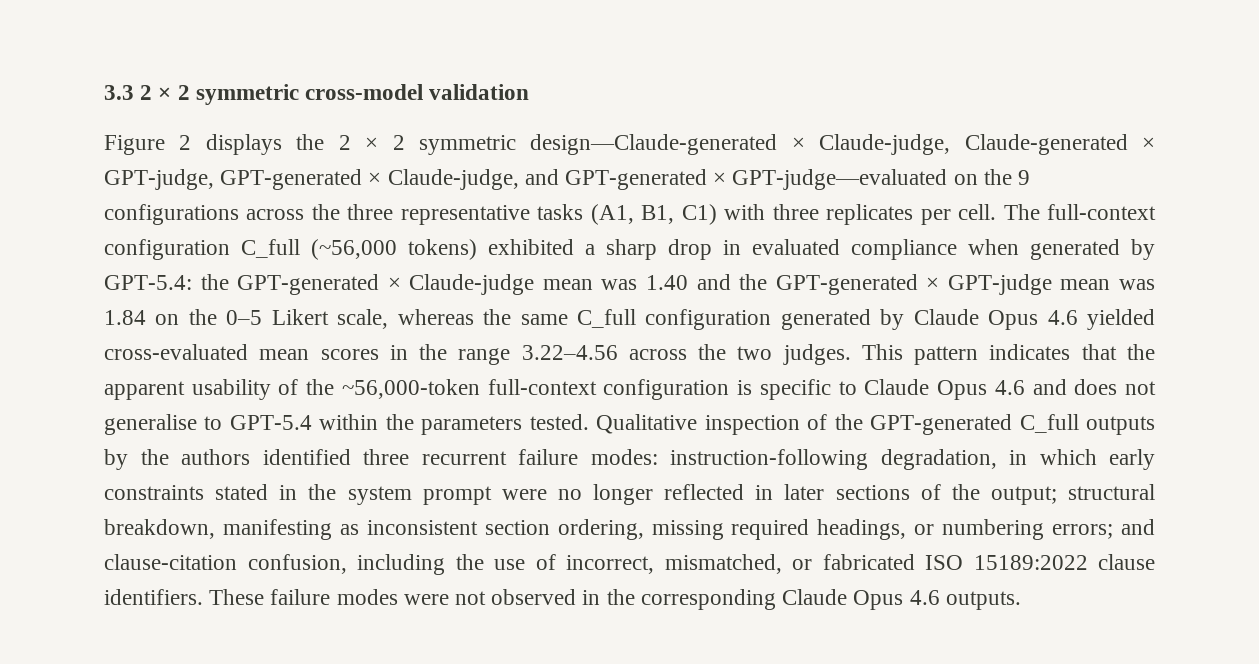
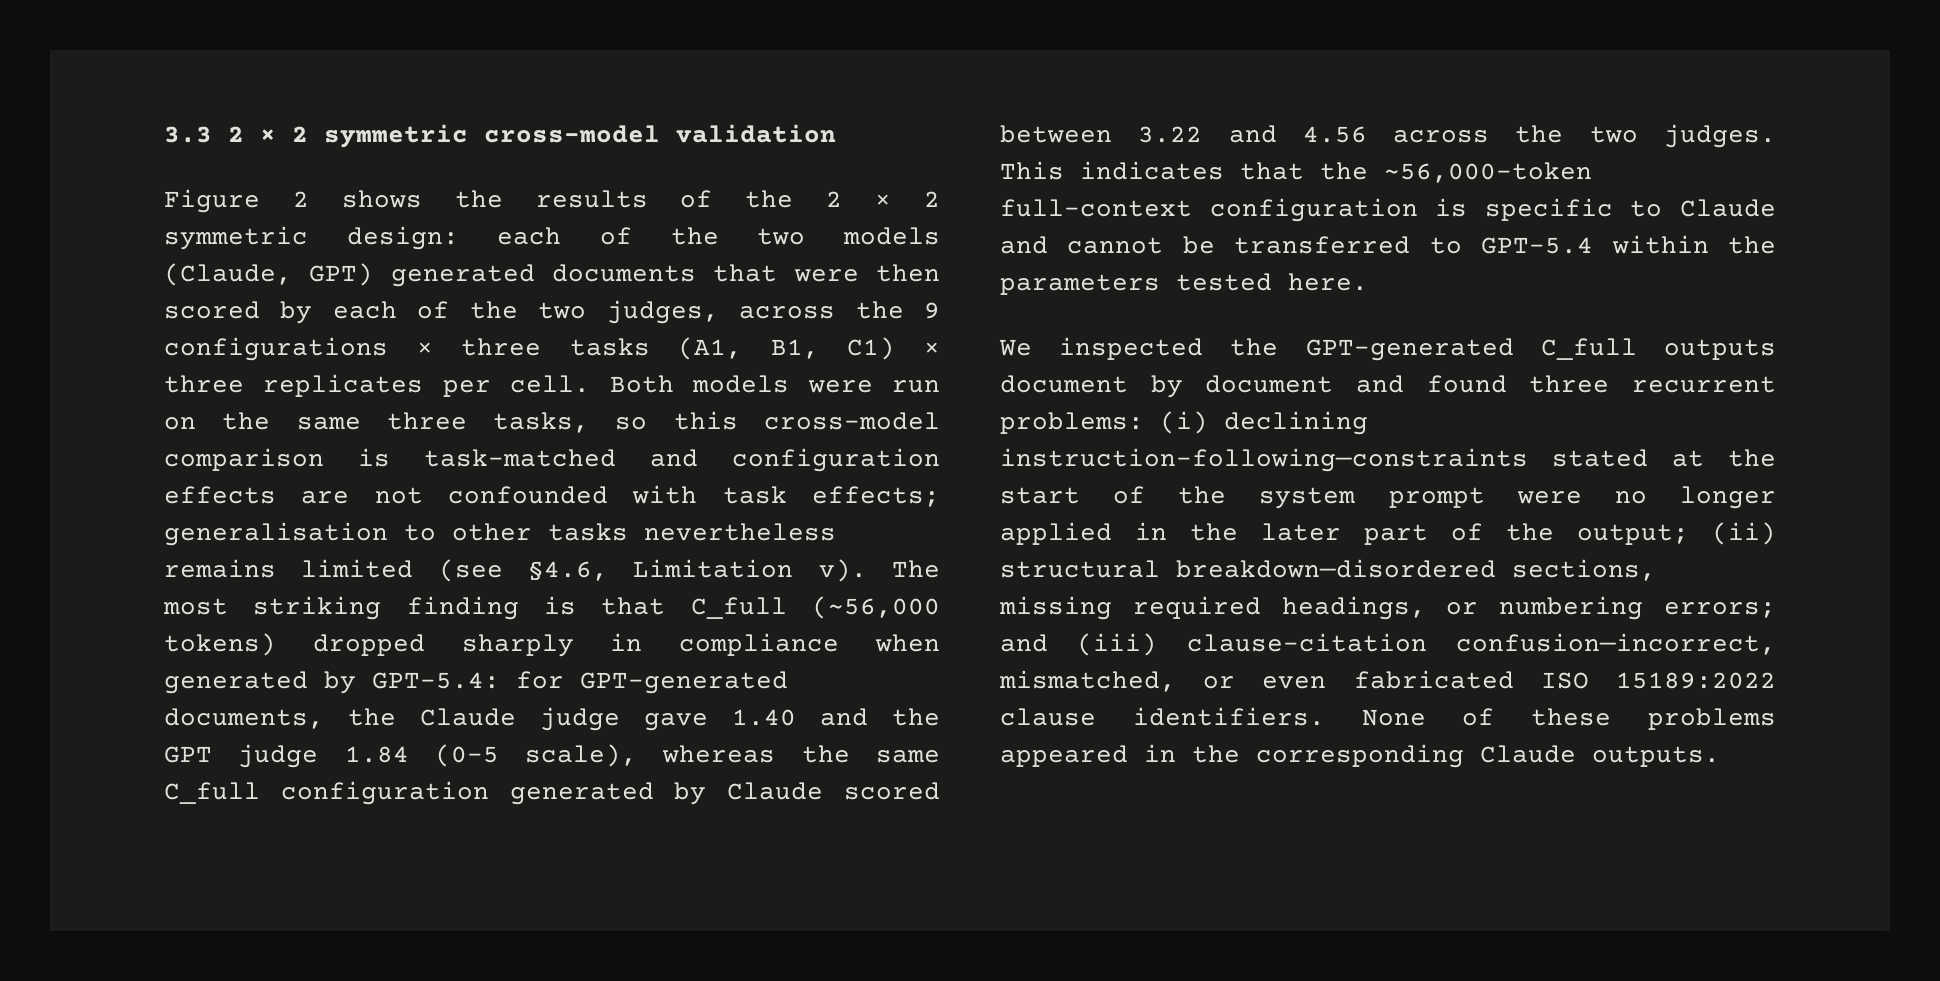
- Figure 2 displays the 2 × 2 symmetric design—Claude-generated × Claude-judge, Claude-generated × GPT-judge, GPT-generated × Claude-judge, and GPT-generated × GPT-judge—evaluated on the 9 configurations across the three representative tasks (A1, B1, C1) with three replicates per cell.
+ Figure 2 shows the results of the 2 × 2 symmetric design: each of the two models (Claude, GPT) generated documents that were then scored by each of the two judges, across the 9 configurations × three tasks (A1, B1, C1) × three replicates per cell.
- The full-context configuration C_full (~56,000 tokens) exhibited a sharp drop in evaluated compliance when generated by GPT-5.4: the GPT-generated × Claude-judge mean was 1.40 and the GPT-generated × GPT-judge mean was 1.84 on the 0–5 Likert scale, whereas the same C_full configuration generated by Claude Opus 4.6 yielded cross-evaluated mean scores in the range 3.22–4.56 across the two judges.
+ Both models were run on the same three tasks, so this cross-model comparison is task-matched and configuration effects are not confounded with task effects; generalisation to other tasks nevertheless remains limited (see §4.6, Limitation v). The most striking finding is that C_full (~56,000 tokens) dropped sharply in compliance when generated by GPT-5.4: for GPT-generated documents, the Claude judge gave 1.40 and the GPT judge 1.84 (0–5 scale), whereas the same C_full configuration generated by Claude scored between 3.22 and 4.56 across the two judges.
- This pattern indicates that the apparent usability of the ~56,000-token full-context configuration is specific to Claude Opus 4.6 and does not generalise to GPT-5.4 within the parameters tested. Qualitative inspection of the GPT-generated C_full outputs by the authors identified three recurrent failure modes: instruction-following degradation, in which early constraints stated in the system prompt were no longer reflected in later sections of the output; structural breakdown, manifesting as inconsistent section ordering, missing required headings, or numbering errors; and clause-citation confusion, including the use of incorrect, mismatched, or fabricated ISO 15189:2022 clause identifiers.
+ This indicates that the ~56,000-token full-context configuration is specific to Claude and cannot be transferred to GPT-5.4 within the parameters tested here.
+ We inspected the GPT-generated C_full outputs document by document and found three recurrent problems: (i) declining instruction-following—constraints stated at the start of the system prompt were no longer applied in the later part of the output; (ii) structural breakdown—disordered sections, missing required headings, or numbering errors; and (iii) clause-citation confusion—incorrect, mismatched, or even fabricated ISO 15189:2022 clause identifiers.
- These failure modes were not observed in the corresponding Claude Opus 4.6 outputs.
+ None of these problems appeared in the corresponding Claude outputs.

